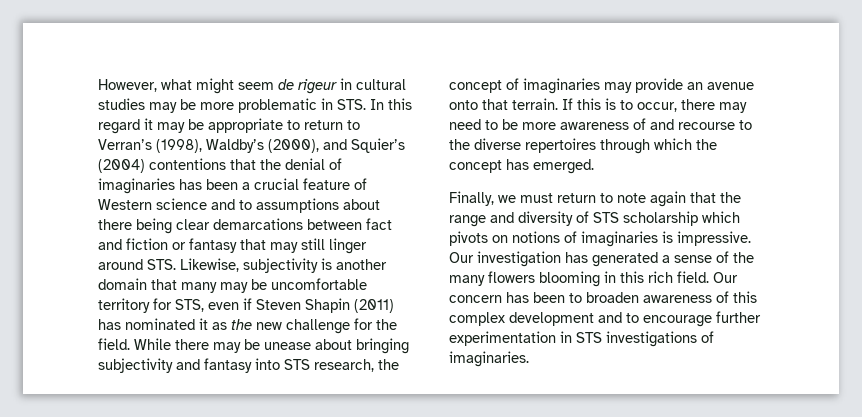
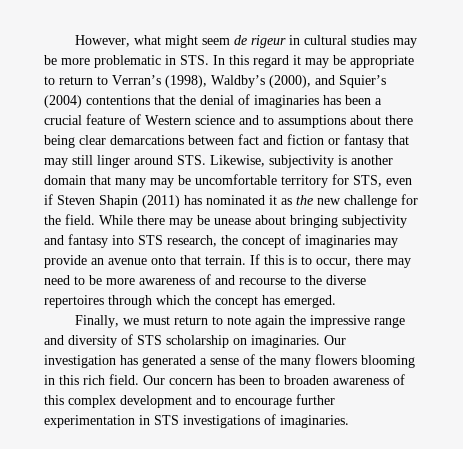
- Finally, we must return to note again that the range and diversity of STS scholarship which pivots on notions of imaginaries is impressive.
+ Finally, we must return to note again the impressive range and diversity of STS scholarship on imaginaries.

